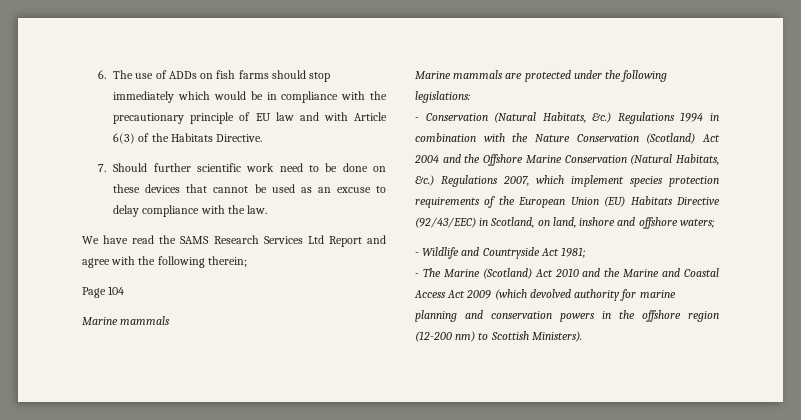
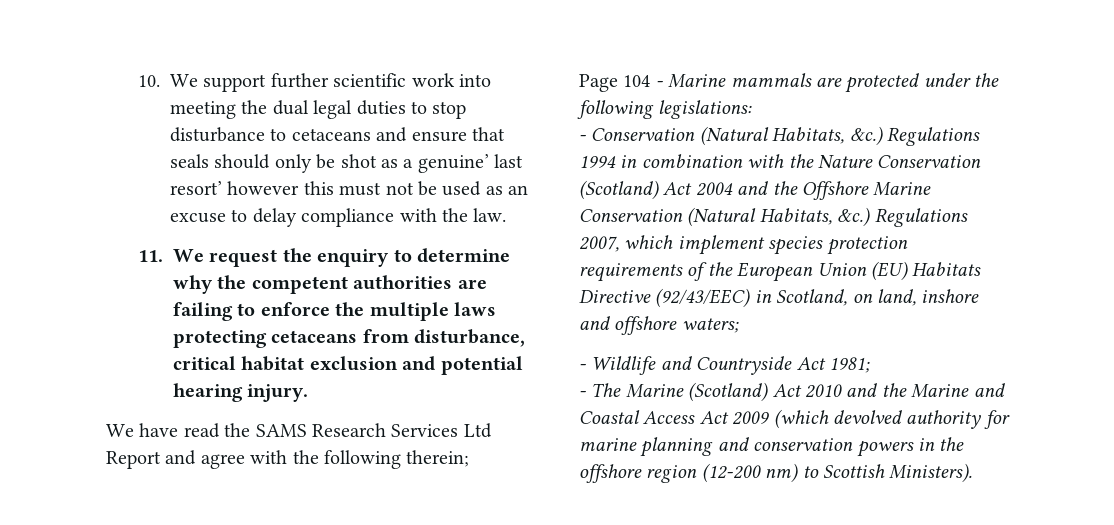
- 6. The use of ADDs on fish farms should stop immediately which would be in compliance with the precautionary principle of EU law and with Article 6(3) of the Habitats Directive.
- 7. Should further scientific work need to be done on these devices that cannot be used as an excuse to delay compliance with the law.
+ 10. We support further scientific work into meeting the dual legal duties to stop disturbance to cetaceans and ensure that seals should only be shot as a genuine’ last resort’ however this must not be used as an excuse to delay compliance with the law.
+ 11. We request the enquiry to determine why the competent authorities are failing to enforce the multiple laws protecting cetaceans from disturbance, critical habitat exclusion and potential hearing injury.
- Page 104
- Marine mammals
- Marine mammals are protected under the following legislations:
+ Page 104 - Marine mammals are protected under the following legislations:

